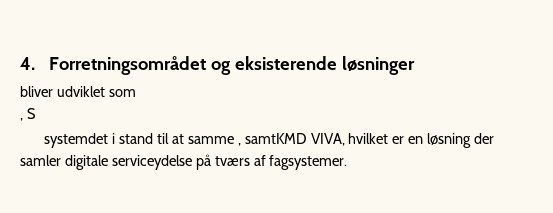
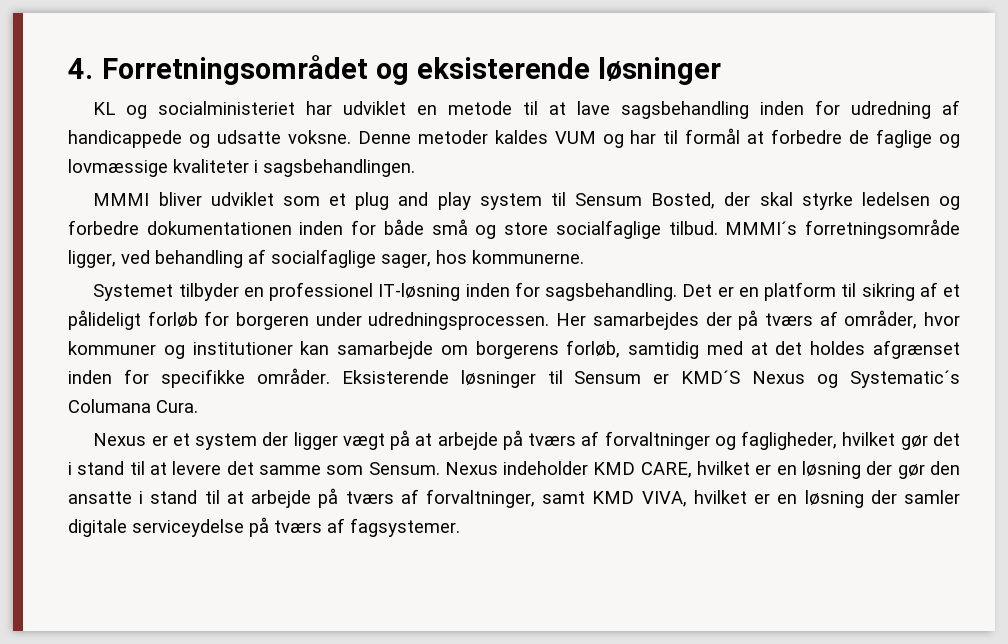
- bliver udviklet som
- , S
- systemdet i stand til at samme , samtKMD VIVA, hvilket er en løsning der samler digitale serviceydelse på tværs af fagsystemer.
+ KL og socialministeriet har udviklet en metode til at lave sagsbehandling inden for udredning af handicappede og udsatte voksne. Denne metoder kaldes VUM og har til formål at forbedre de faglige og lovmæssige kvaliteter i sagsbehandlingen.
+ MMMI bliver udviklet som et plug and play system til Sensum Bosted, der skal styrke ledelsen og forbedre dokumentationen inden for både små og store socialfaglige tilbud. MMMI´s forretningsområde ligger, ved behandling af socialfaglige sager, hos kommunerne.
+ Systemet tilbyder en professionel IT-løsning inden for sagsbehandling. Det er en platform til sikring af et pålideligt forløb for borgeren under udredningsprocessen. Her samarbejdes der på tværs af områder, hvor kommuner og institutioner kan samarbejde om borgerens forløb, samtidig med at det holdes afgrænset inden for specifikke områder. Eksisterende løsninger til Sensum er KMD´S Nexus og Systematic´s Columana Cura.
+ Nexus er et system der ligger vægt på at arbejde på tværs af forvaltninger og fagligheder, hvilket gør det i stand til at levere det samme som Sensum. Nexus indeholder KMD CARE, hvilket er en løsning der gør den ansatte i stand til at arbejde på tværs af forvaltninger, samt KMD VIVA, hvilket er en løsning der samler digitale serviceydelse på tværs af fagsystemer.

